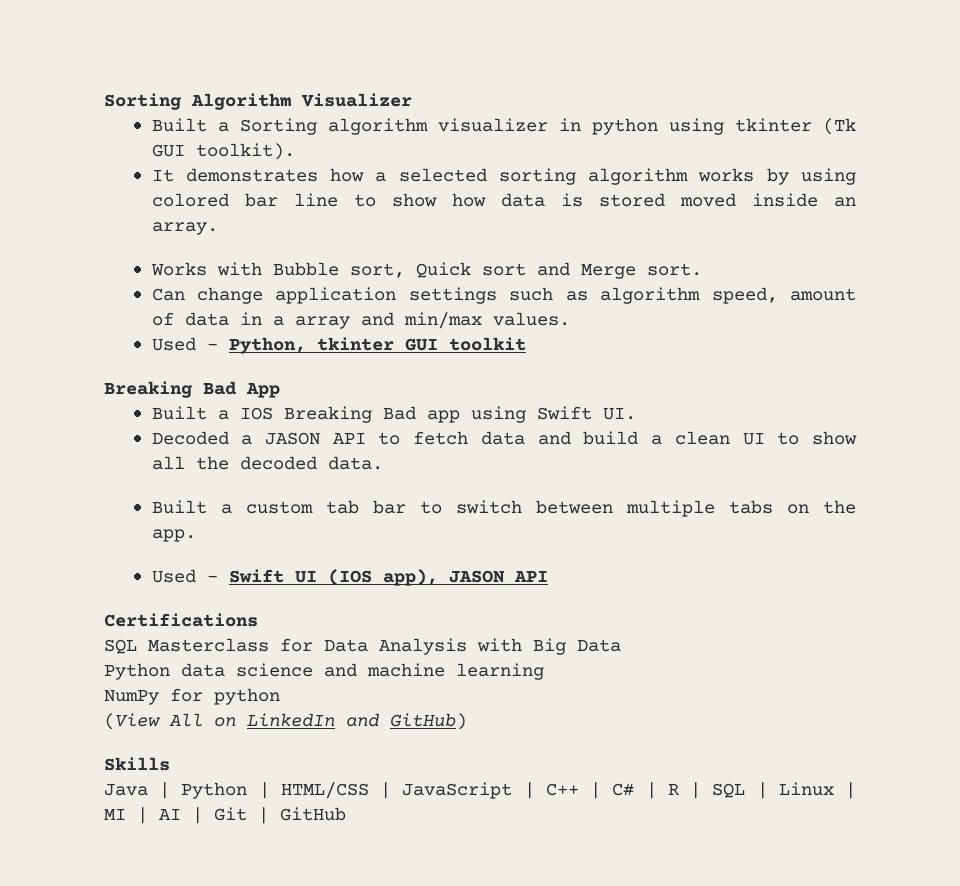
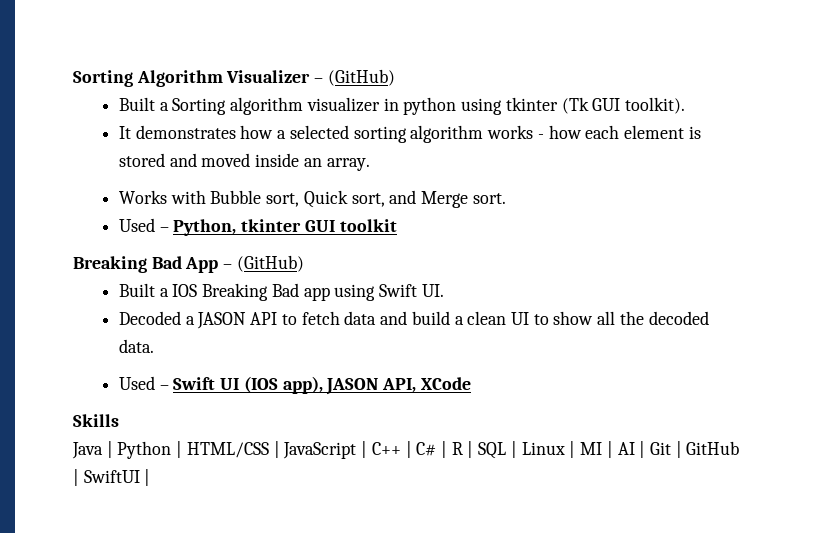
- Sorting Algorithm Visualizer
+ Sorting Algorithm Visualizer – (GitHub)
- It demonstrates how a selected sorting algorithm works by using colored bar line to show how data is stored moved inside an array.
+ It demonstrates how a selected sorting algorithm works - how each element is stored and moved inside an array.
- Works with Bubble sort, Quick sort and Merge sort.
+ Works with Bubble sort, Quick sort, and Merge sort.
- Can change application settings such as algorithm speed, amount of data in a array and min/max values.
- Breaking Bad App
+ Breaking Bad App – (GitHub)
- Built a custom tab bar to switch between multiple tabs on the app.
- Used – Swift UI (IOS app), JASON API
- Certifications
- SQL Masterclass for Data Analysis with Big Data
- Python data science and machine learning
- NumPy for python
- (View All on LinkedIn and GitHub)
+ Used – Swift UI (IOS app), JASON API, XCode
- Java | Python | HTML/CSS | JavaScript | C++ | C# | R | SQL | Linux | MI | AI | Git | GitHub
+ Java | Python | HTML/CSS | JavaScript | C++ | C# | R | SQL | Linux | MI | AI | Git | GitHub | SwiftUI |

